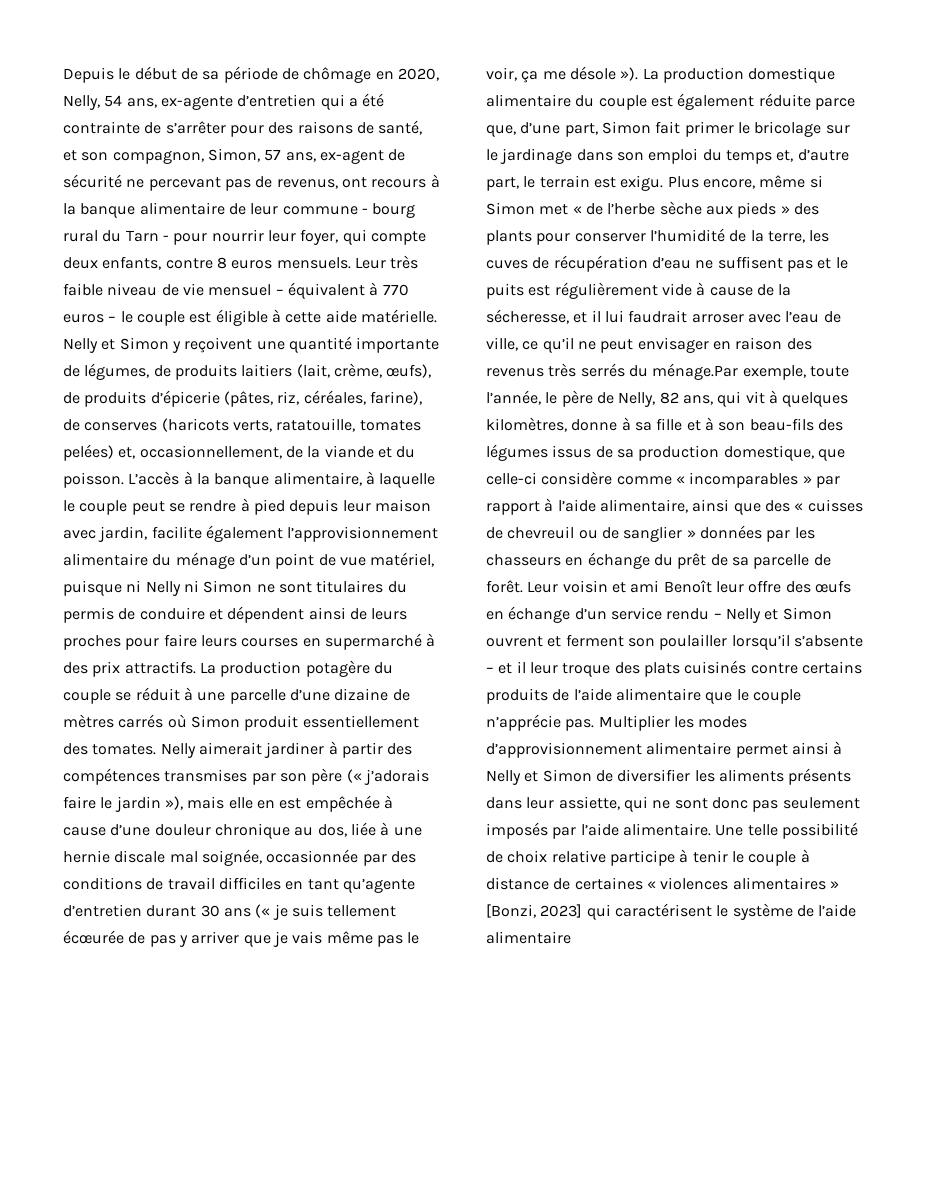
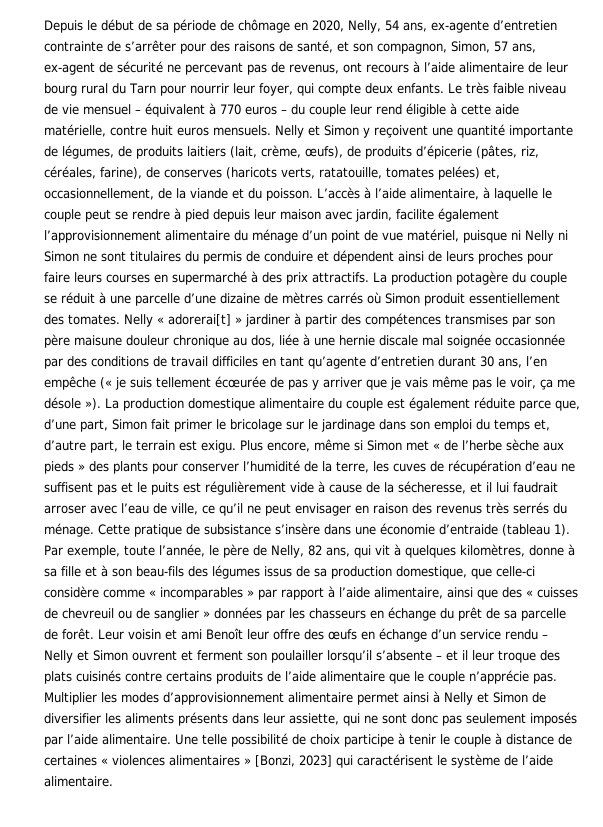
- Depuis le début de sa période de chômage en 2020, Nelly, 54 ans, ex-agente d’entretien qui a été contrainte de s’arrêter pour des raisons de santé, et son compagnon, Simon, 57 ans, ex-agent de sécurité ne percevant pas de revenus, ont recours à la banque alimentaire de leur commune - bourg rural du Tarn - pour nourrir leur foyer, qui compte deux enfants, contre 8 euros mensuels. Leur très faible niveau de vie mensuel – équivalent à 770 euros – le couple est éligible à cette aide matérielle.
+ Depuis le début de sa période de chômage en 2020, Nelly, 54 ans, ex-agente d’entretien contrainte de s’arrêter pour des raisons de santé, et son compagnon, Simon, 57 ans, ex-agent de sécurité ne percevant pas de revenus, ont recours à l’aide alimentaire de leur bourg rural du Tarn pour nourrir leur foyer, qui compte deux enfants. Le très faible niveau de vie mensuel – équivalent à 770 euros – du couple leur rend éligible à cette aide matérielle, contre huit euros mensuels.
- L’accès à la banque alimentaire, à laquelle le couple peut se rendre à pied depuis leur maison avec jardin, facilite également l’approvisionnement alimentaire du ménage d’un point de vue matériel, puisque ni Nelly ni Simon ne sont titulaires du permis de conduire et dépendent ainsi de leurs proches pour faire leurs courses en supermarché à des prix attractifs.
+ L’accès à l’aide alimentaire, à laquelle le couple peut se rendre à pied depuis leur maison avec jardin, facilite également l’approvisionnement alimentaire du ménage d’un point de vue matériel, puisque ni Nelly ni Simon ne sont titulaires du permis de conduire et dépendent ainsi de leurs proches pour faire leurs courses en supermarché à des prix attractifs.
- Nelly aimerait jardiner à partir des compétences transmises par son père (« j’adorais faire le jardin »), mais elle en est empêchée à cause d’une douleur chronique au dos, liée à une hernie discale mal soignée, occasionnée par des conditions de travail difficiles en tant qu’agente d’entretien durant 30 ans (« je suis tellement écœurée de pas y arriver que je vais même pas le voir, ça me désole »).
+ Nelly « adorerai[t] » jardiner à partir des compétences transmises par son père maisune douleur chronique au dos, liée à une hernie discale mal soignée occasionnée par des conditions de travail difficiles en tant qu’agente d’entretien durant 30 ans, l’en empêche (« je suis tellement écœurée de pas y arriver que je vais même pas le voir, ça me désole »).
- Plus encore, même si Simon met « de l’herbe sèche aux pieds » des plants pour conserver l’humidité de la terre, les cuves de récupération d’eau ne suffisent pas et le puits est régulièrement vide à cause de la sécheresse, et il lui faudrait arroser avec l’eau de ville, ce qu’il ne peut envisager en raison des revenus très serrés du ménage.Par exemple, toute l’année, le père de Nelly, 82 ans, qui vit à quelques kilomètres, donne à sa fille et à son beau-fils des légumes issus de sa production domestique, que celle-ci considère comme « incomparables » par rapport à l’aide alimentaire, ainsi que des « cuisses de chevreuil ou de sanglier » données par les chasseurs en échange du prêt de sa parcelle de forêt.
+ Plus encore, même si Simon met « de l’herbe sèche aux pieds » des plants pour conserver l’humidité de la terre, les cuves de récupération d’eau ne suffisent pas et le puits est régulièrement vide à cause de la sécheresse, et il lui faudrait arroser avec l’eau de ville, ce qu’il ne peut envisager en raison des revenus très serrés du ménage. Cette pratique de subsistance s’insère dans une économie d’entraide (tableau 1). Par exemple, toute l’année, le père de Nelly, 82 ans, qui vit à quelques kilomètres, donne à sa fille et à son beau-fils des légumes issus de sa production domestique, que celle-ci considère comme « incomparables » par rapport à l’aide alimentaire, ainsi que des « cuisses de chevreuil ou de sanglier » données par les chasseurs en échange du prêt de sa parcelle de forêt.
- Une telle possibilité de choix relative participe à tenir le couple à distance de certaines « violences alimentaires » [Bonzi, 2023] qui caractérisent le système de l’aide alimentaire
+ Une telle possibilité de choix participe à tenir le couple à distance de certaines « violences alimentaires » [Bonzi, 2023] qui caractérisent le système de l’aide alimentaire.

